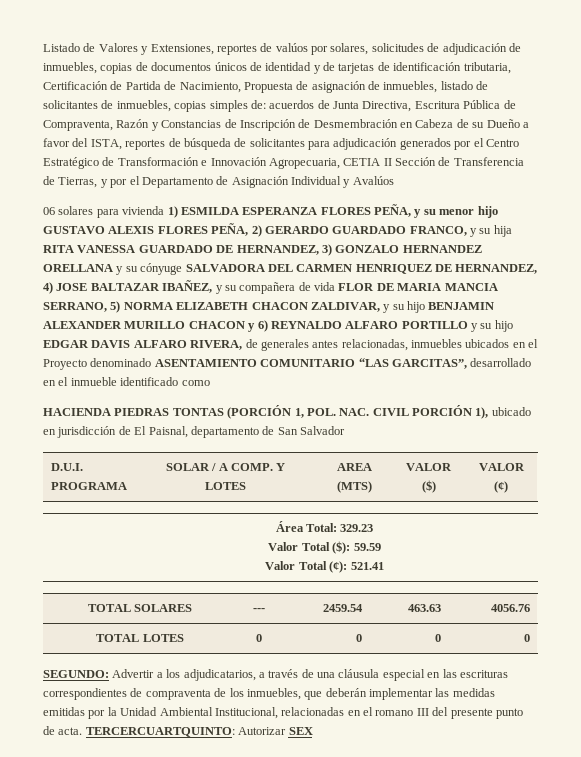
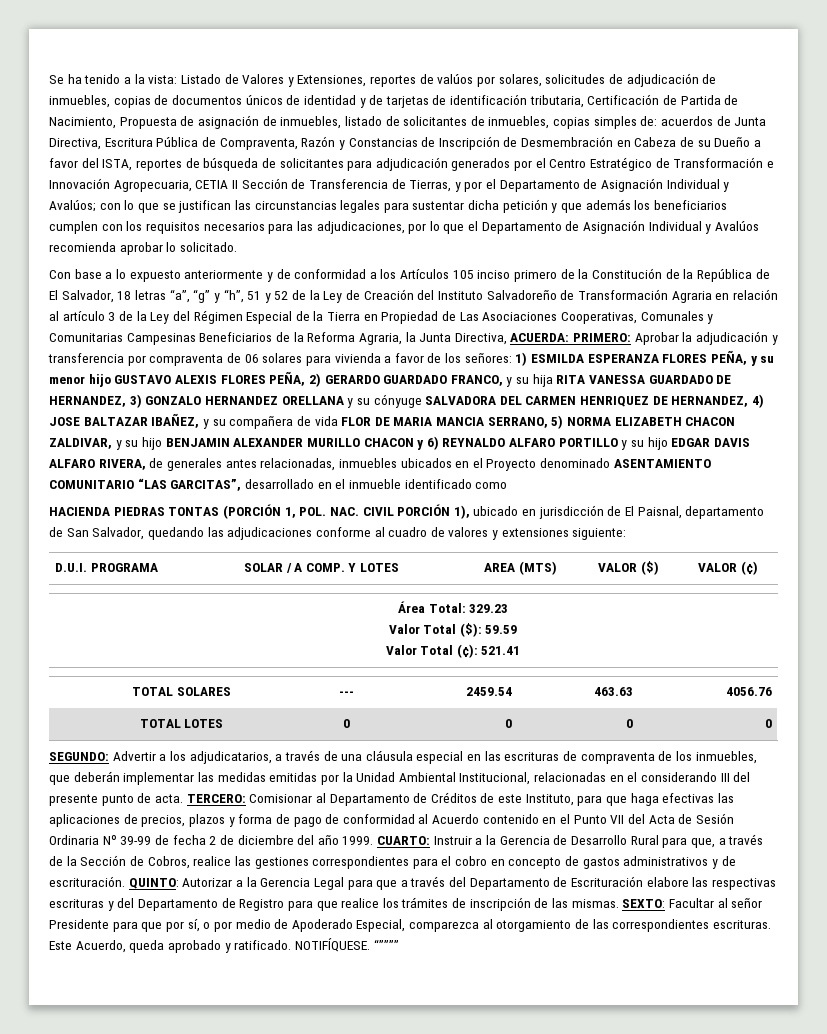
+ Se ha tenido a la vista:
- acuerdos de Junta Directiva, Escritura Pública de Compraventa, Razón y Constancias de Inscripción de Desmembración en Cabeza de su Dueño a favor del ISTA, reportes de búsqueda de solicitantes para adjudicación generados por el Centro Estratégico de Transformación e Innovación Agropecuaria, CETIA II Sección de Transferencia de Tierras, y por el Departamento de Asignación Individual y Avalúos
- 06 solares para vivienda 1) ESMILDA ESPERANZA FLORES PEÑA, y su menor hijo GUSTAVO ALEXIS FLORES PEÑA, 2) GERARDO GUARDADO FRANCO, y su hija RITA VANESSA GUARDADO DE HERNANDEZ, 3) GONZALO HERNANDEZ ORELLANA y su cónyuge SALVADORA DEL CARMEN HENRIQUEZ DE HERNANDEZ, 4) JOSE BALTAZAR IBAÑEZ, y su compañera de vida FLOR DE MARIA MANCIA SERRANO, 5) NORMA ELIZABETH CHACON ZALDIVAR, y su hijo BENJAMIN ALEXANDER MURILLO CHACON y 6) REYNALDO ALFARO PORTILLO y su hijo EDGAR DAVIS ALFARO RIVERA, de generales antes relacionadas, inmuebles ubicados en el Proyecto denominado ASENTAMIENTO COMUNITARIO “LAS GARCITAS”, desarrollado en el inmueble identificado como
+ acuerdos de Junta Directiva, Escritura Pública de Compraventa, Razón y Constancias de Inscripción de Desmembración en Cabeza de su Dueño a favor del ISTA, reportes de búsqueda de solicitantes para adjudicación generados por el Centro Estratégico de Transformación e Innovación Agropecuaria, CETIA II Sección de Transferencia de Tierras, y por el Departamento de Asignación Individual y Avalúos; con lo que se justifican las circunstancias legales para sustentar dicha petición y que además los beneficiarios cumplen con los requisitos necesarios para las adjudicaciones, por lo que el Departamento de Asignación Individual y Avalúos recomienda aprobar lo solicitado.
+ Con base a lo expuesto anteriormente y de conformidad a los Artículos 105 inciso primero de la Constitución de la República de El Salvador, 18 letras “a”, “g” y “h”, 51 y 52 de la Ley de Creación del Instituto Salvadoreño de Transformación Agraria en relación al artículo 3 de la Ley del Régimen Especial de la Tierra en Propiedad de Las Asociaciones Cooperativas, Comunales y Comunitarias Campesinas Beneficiarios de la Reforma Agraria, la Junta Directiva, ACUERDA: PRIMERO: Aprobar la adjudicación y transferencia por compraventa de 06 solares para vivienda a favor de los señores: 1) ESMILDA ESPERANZA FLORES PEÑA, y su menor hijo GUSTAVO ALEXIS FLORES PEÑA, 2) GERARDO GUARDADO FRANCO, y su hija RITA VANESSA GUARDADO DE HERNANDEZ, 3) GONZALO HERNANDEZ ORELLANA y su cónyuge SALVADORA DEL CARMEN HENRIQUEZ DE HERNANDEZ, 4) JOSE BALTAZAR IBAÑEZ, y su compañera de vida FLOR DE MARIA MANCIA SERRANO, 5) NORMA ELIZABETH CHACON ZALDIVAR, y su hijo BENJAMIN ALEXANDER MURILLO CHACON y 6) REYNALDO ALFARO PORTILLO y su hijo EDGAR DAVIS ALFARO RIVERA, de generales antes relacionadas, inmuebles ubicados en el Proyecto denominado ASENTAMIENTO COMUNITARIO “LAS GARCITAS”, desarrollado en el inmueble identificado como
- HACIENDA PIEDRAS TONTAS (PORCIÓN 1, POL. NAC. CIVIL PORCIÓN 1), ubicado en jurisdicción de El Paisnal, departamento de San Salvador
+ HACIENDA PIEDRAS TONTAS (PORCIÓN 1, POL. NAC. CIVIL PORCIÓN 1), ubicado en jurisdicción de El Paisnal, departamento de San Salvador, quedando las adjudicaciones conforme al cuadro de valores y extensiones siguiente:
- SEGUNDO: Advertir a los adjudicatarios, a través de una cláusula especial en las escrituras correspondientes de compraventa de los inmuebles, que deberán implementar las medidas emitidas por la Unidad Ambiental Institucional, relacionadas en el romano III del presente punto de acta.
+ SEGUNDO: Advertir a los adjudicatarios, a través de una cláusula especial en las escrituras de compraventa de los inmuebles, que deberán implementar las medidas emitidas por la Unidad Ambiental Institucional, relacionadas en el considerando III del presente punto de acta.
- TERCERCUARTQUINTO: Autorizar SEX
+ TERCERO: Comisionar al Departamento de Créditos de este Instituto, para que haga efectivas las aplicaciones de precios, plazos y forma de pago de conformidad al Acuerdo contenido en el Punto VII del Acta de Sesión Ordinaria Nº 39-99 de fecha 2 de diciembre del año 1999. CUARTO: Instruir a la Gerencia de Desarrollo Rural para que, a través de la Sección de Cobros, realice las gestiones correspondientes para el cobro en concepto de gastos administrativos y de escrituración. QUINTO: Autorizar a la Gerencia Legal para que a través del Departamento de Escrituración elabore las respectivas escrituras y del Departamento de Registro para que realice los trámites de inscripción de las mismas. SEXTO: Facultar al señor Presidente para que por sí, o por medio de Apoderado Especial, comparezca al otorgamiento de las correspondientes escrituras. Este Acuerdo, queda aprobado y ratificado. NOTIFÍQUESE. “””””

